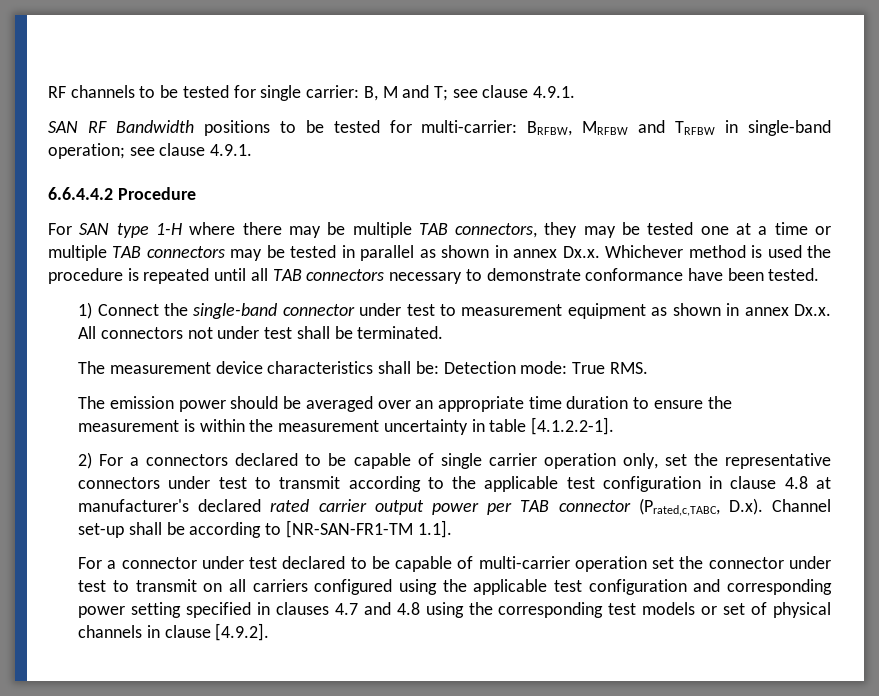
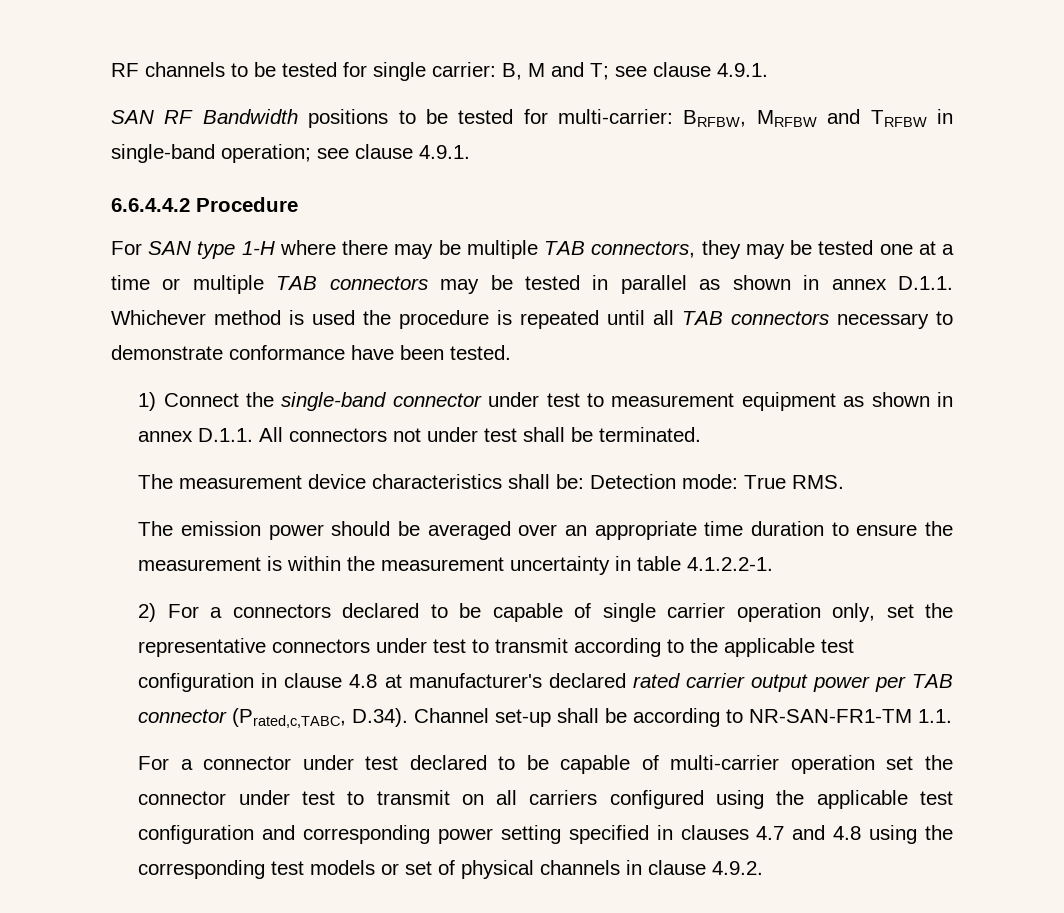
- For SAN type 1-H where there may be multiple TAB connectors, they may be tested one at a time or multiple TAB connectors may be tested in parallel as shown in annex Dx.x. Whichever method is used the procedure is repeated until all TAB connectors necessary to demonstrate conformance have been tested.
+ For SAN type 1-H where there may be multiple TAB connectors, they may be tested one at a time or multiple TAB connectors may be tested in parallel as shown in annex D.1.1. Whichever method is used the procedure is repeated until all TAB connectors necessary to demonstrate conformance have been tested.
- 1) Connect the single-band connector under test to measurement equipment as shown in annex Dx.x. All connectors not under test shall be terminated.
+ 1) Connect the single-band connector under test to measurement equipment as shown in annex D.1.1. All connectors not under test shall be terminated.
- The emission power should be averaged over an appropriate time duration to ensure the measurement is within the measurement uncertainty in table [4.1.2.2-1].
+ The emission power should be averaged over an appropriate time duration to ensure the measurement is within the measurement uncertainty in table 4.1.2.2-1.
- 2) For a connectors declared to be capable of single carrier operation only, set the representative connectors under test to transmit according to the applicable test configuration in clause 4.8 at manufacturer's declared rated carrier output power per TAB connector (Prated,c,TABC, D.x). Channel set-up shall be according to [NR-SAN-FR1-TM 1.1].
+ 2) For a connectors declared to be capable of single carrier operation only, set the representative connectors under test to transmit according to the applicable test configuration in clause 4.8 at manufacturer's declared rated carrier output power per TAB connector (Prated,c,TABC, D.34). Channel set-up shall be according to NR-SAN-FR1-TM 1.1.
- For a connector under test declared to be capable of multi-carrier operation set the connector under test to transmit on all carriers configured using the applicable test configuration and corresponding power setting specified in clauses 4.7 and 4.8 using the corresponding test models or set of physical channels in clause [4.9.2].
+ For a connector under test declared to be capable of multi-carrier operation set the connector under test to transmit on all carriers configured using the applicable test configuration and corresponding power setting specified in clauses 4.7 and 4.8 using the corresponding test models or set of physical channels in clause 4.9.2.

